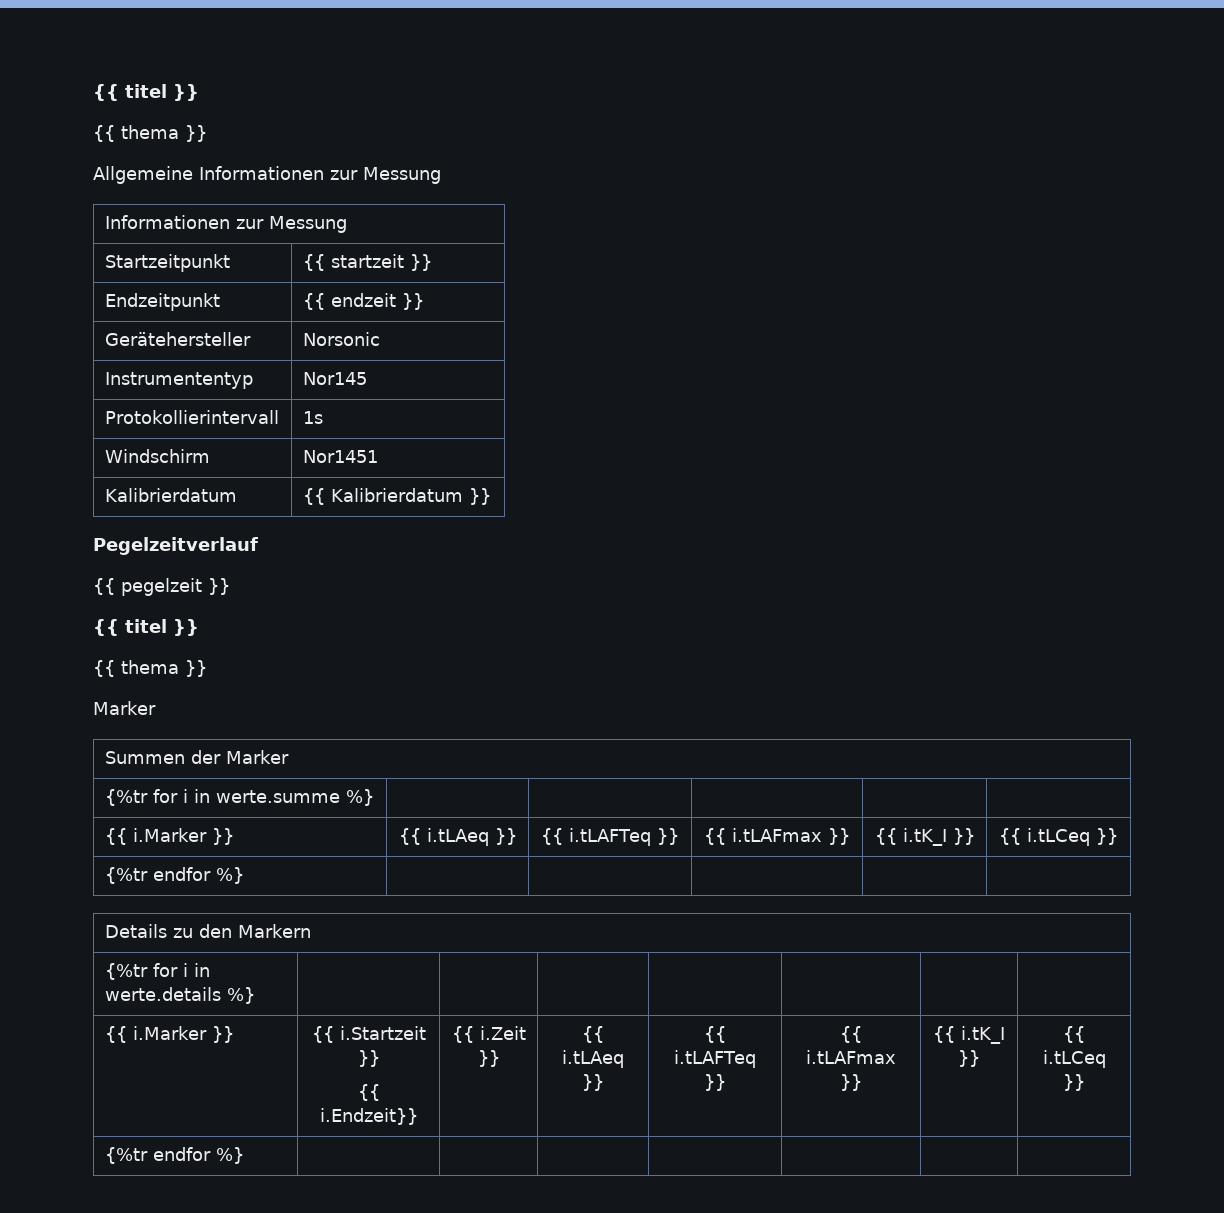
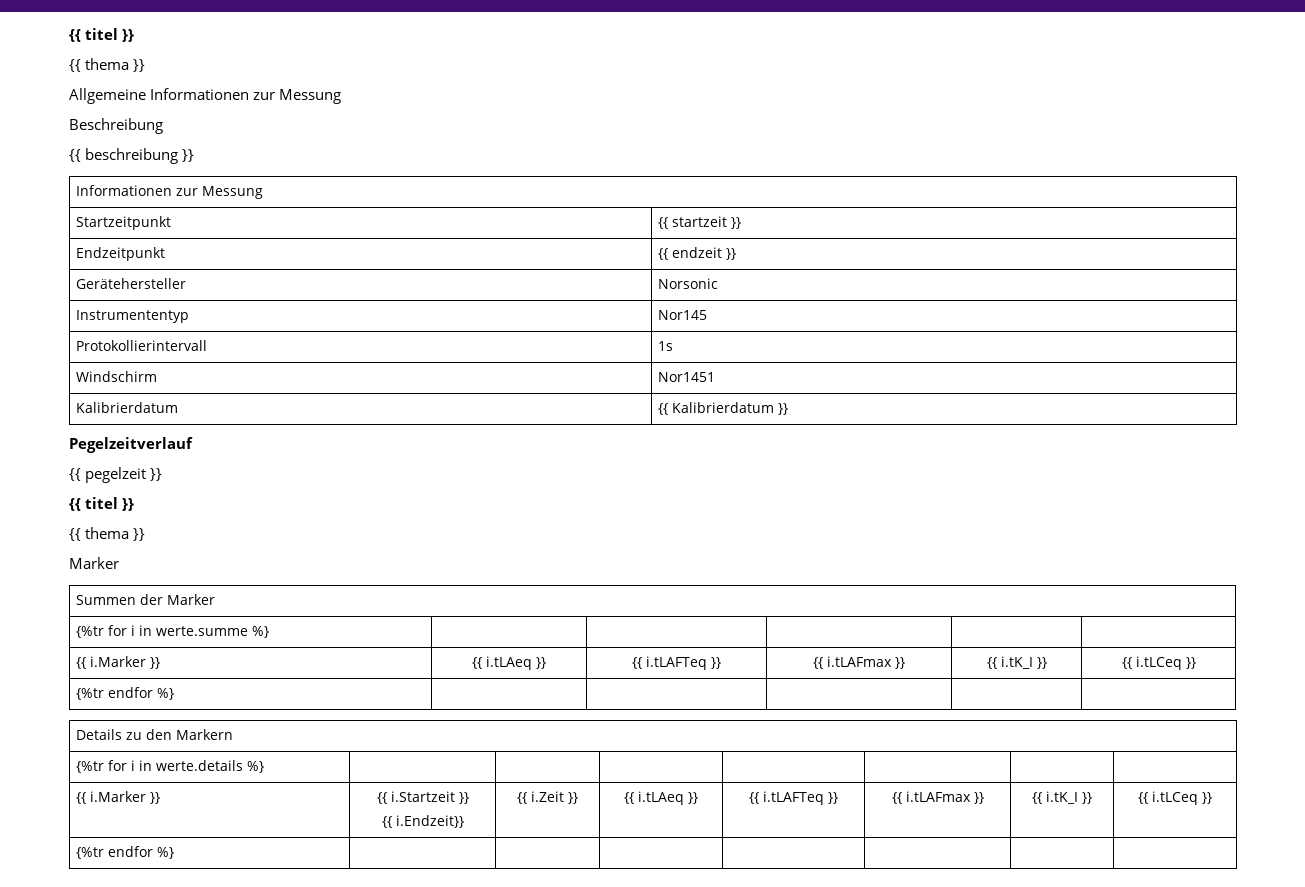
+ Beschreibung
+ {{ beschreibung }}

